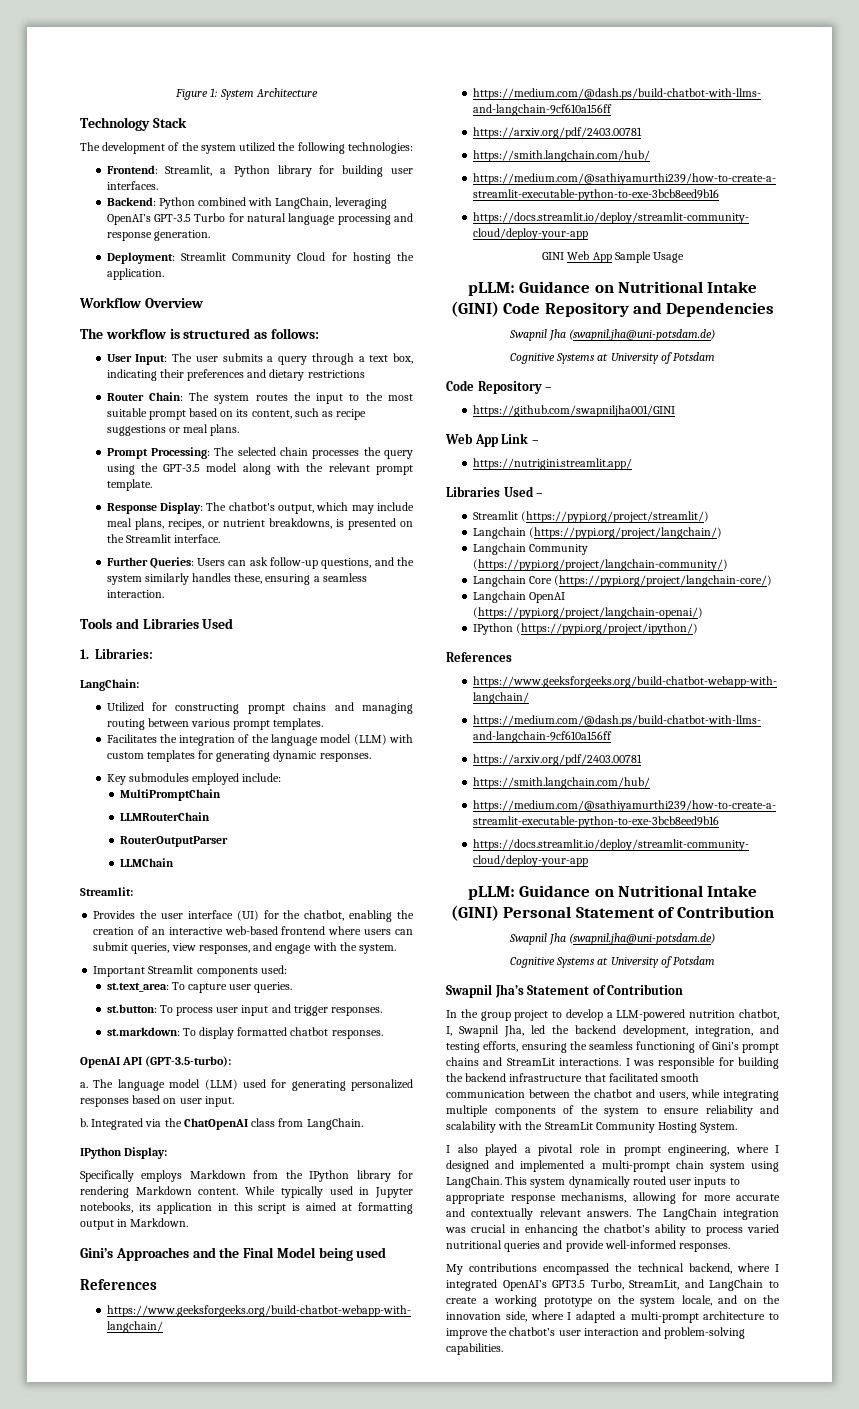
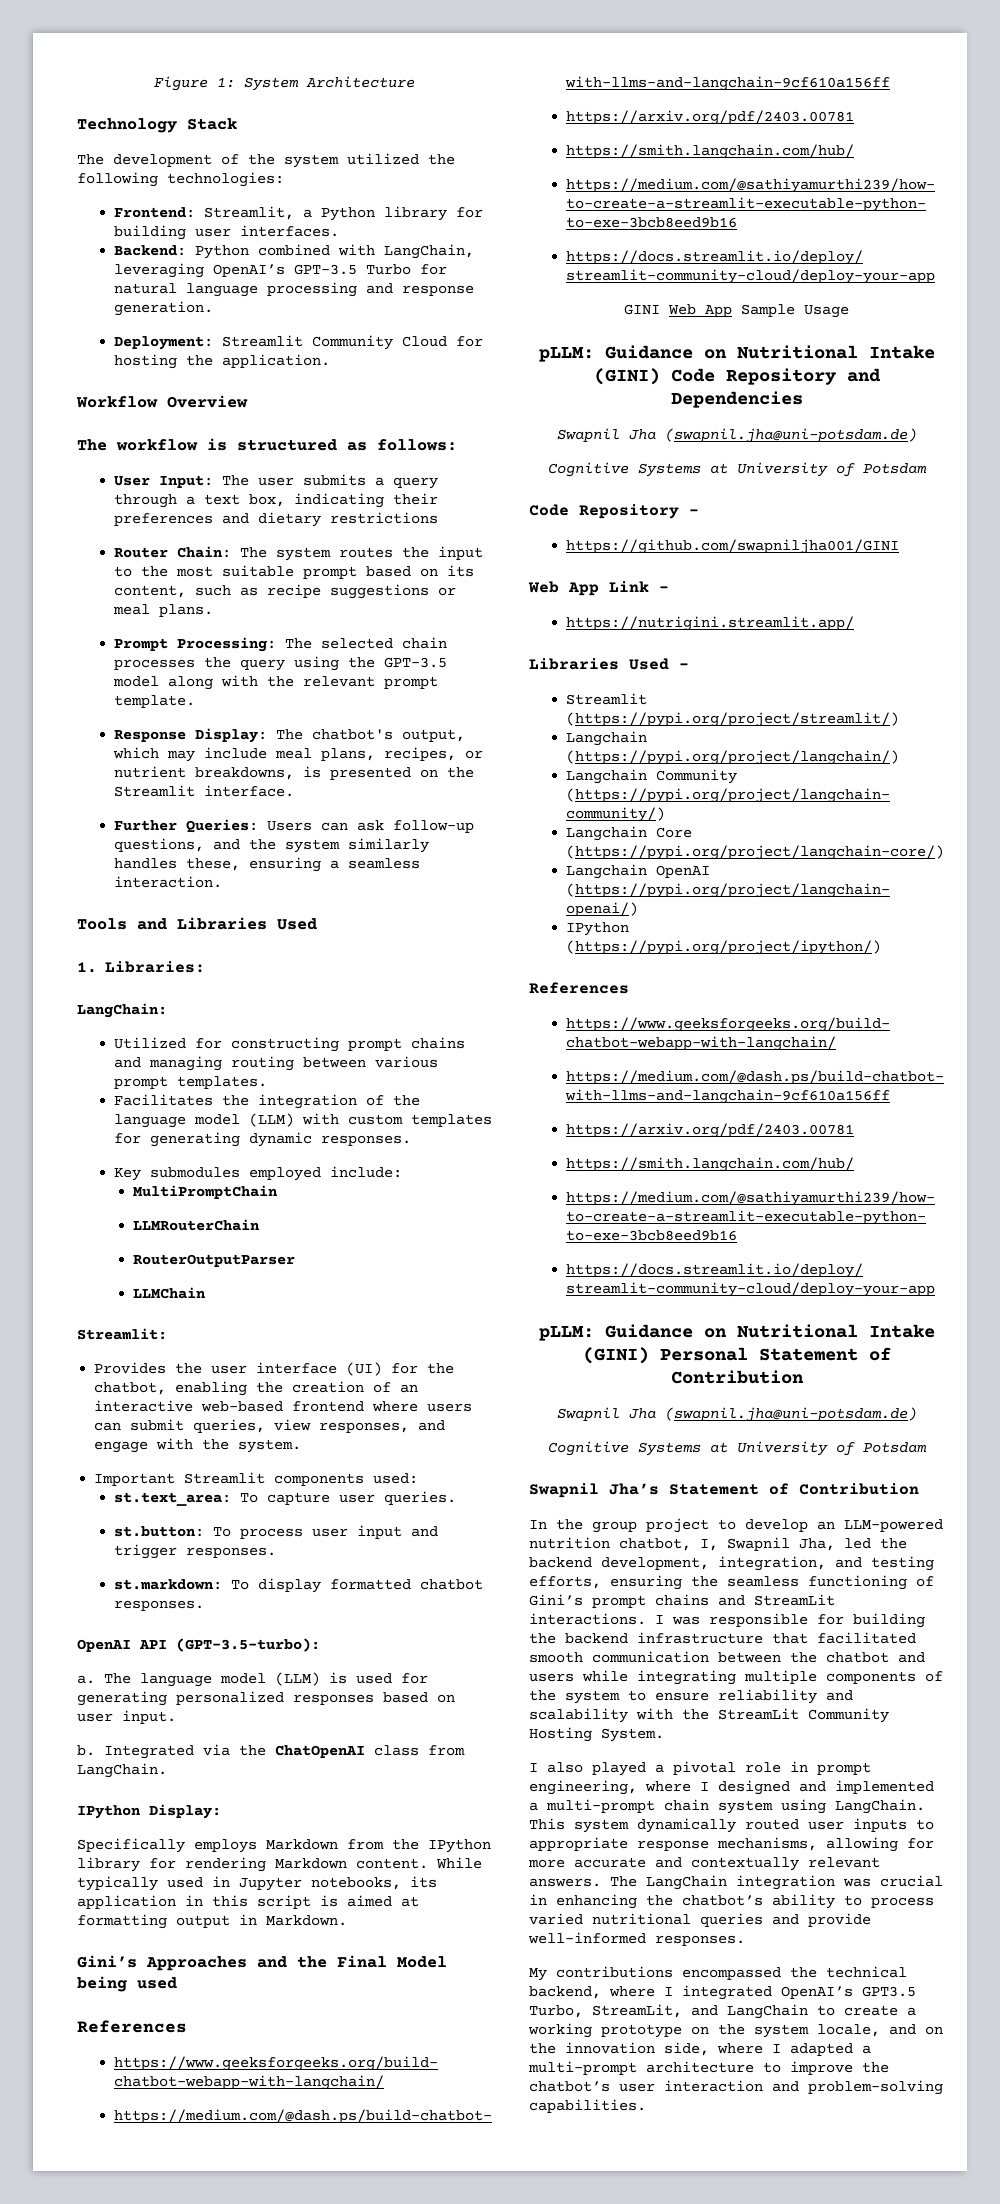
- The language model (LLM) used for generating personalized responses based on user input.
+ The language model (LLM) is used for generating personalized responses based on user input.
- In the group project to develop a LLM-powered nutrition chatbot, I, Swapnil Jha, led the backend development, integration, and testing efforts, ensuring the seamless functioning of Gini’s prompt chains and StreamLit interactions.
+ In the group project to develop an LLM-powered nutrition chatbot, I, Swapnil Jha, led the backend development, integration, and testing efforts, ensuring the seamless functioning of Gini’s prompt chains and StreamLit interactions.
- I was responsible for building the backend infrastructure that facilitated smooth communication between the chatbot and users, while integrating multiple components of the system to ensure reliability and scalability with the StreamLit Community Hosting System.
+ I was responsible for building the backend infrastructure that facilitated smooth communication between the chatbot and users while integrating multiple components of the system to ensure reliability and scalability with the StreamLit Community Hosting System.

